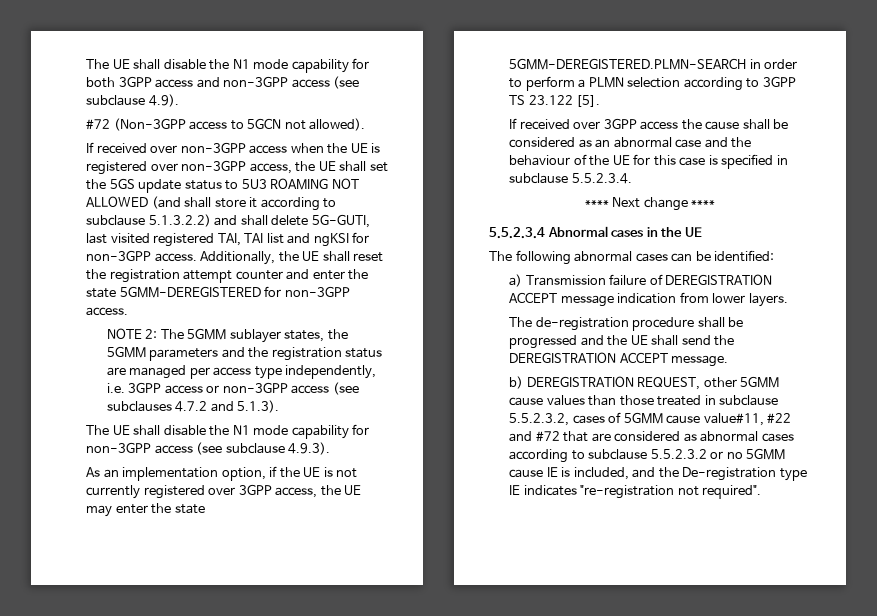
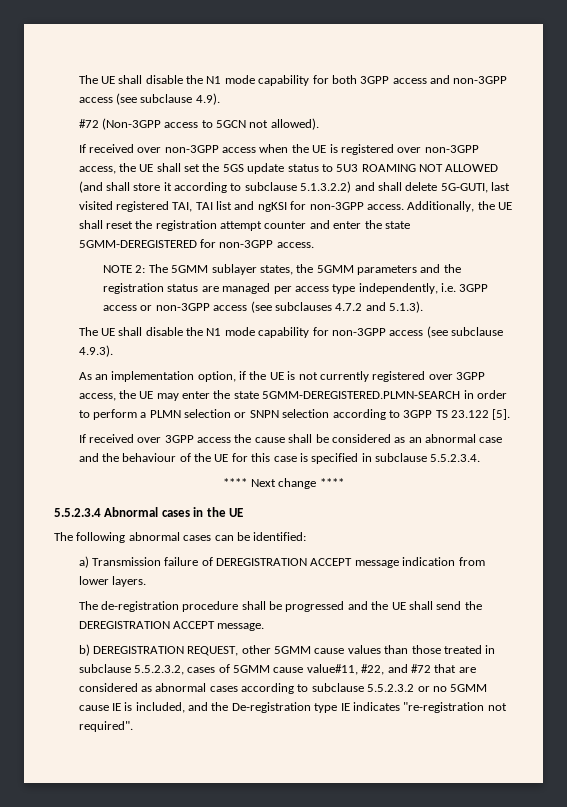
- As an implementation option, if the UE is not currently registered over 3GPP access, the UE may enter the state 5GMM-DEREGISTERED.PLMN-SEARCH in order to perform a PLMN selection according to 3GPP TS 23.122 [5].
+ As an implementation option, if the UE is not currently registered over 3GPP access, the UE may enter the state 5GMM-DEREGISTERED.PLMN-SEARCH in order to perform a PLMN selection or SNPN selection according to 3GPP TS 23.122 [5].
- b) DEREGISTRATION REQUEST, other 5GMM cause values than those treated in subclause 5.5.2.3.2, cases of 5GMM cause value#11, #22 and #72 that are considered as abnormal cases according to subclause 5.5.2.3.2 or no 5GMM cause IE is included, and the De-registration type IE indicates "re-registration not required".
+ b) DEREGISTRATION REQUEST, other 5GMM cause values than those treated in subclause 5.5.2.3.2, cases of 5GMM cause value#11, #22, and #72 that are considered as abnormal cases according to subclause 5.5.2.3.2 or no 5GMM cause IE is included, and the De-registration type IE indicates "re-registration not required".

